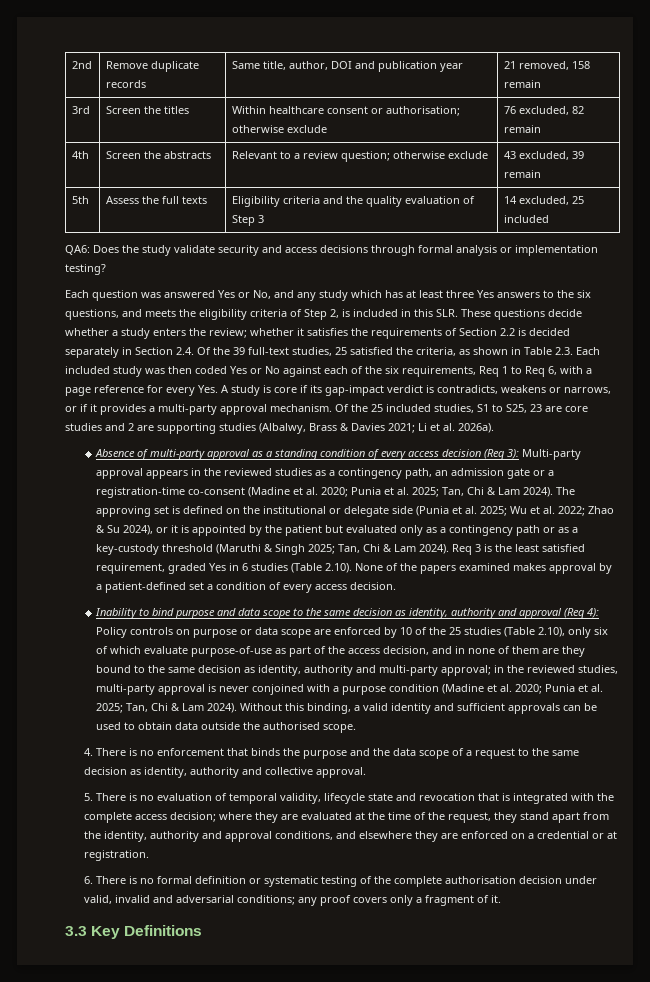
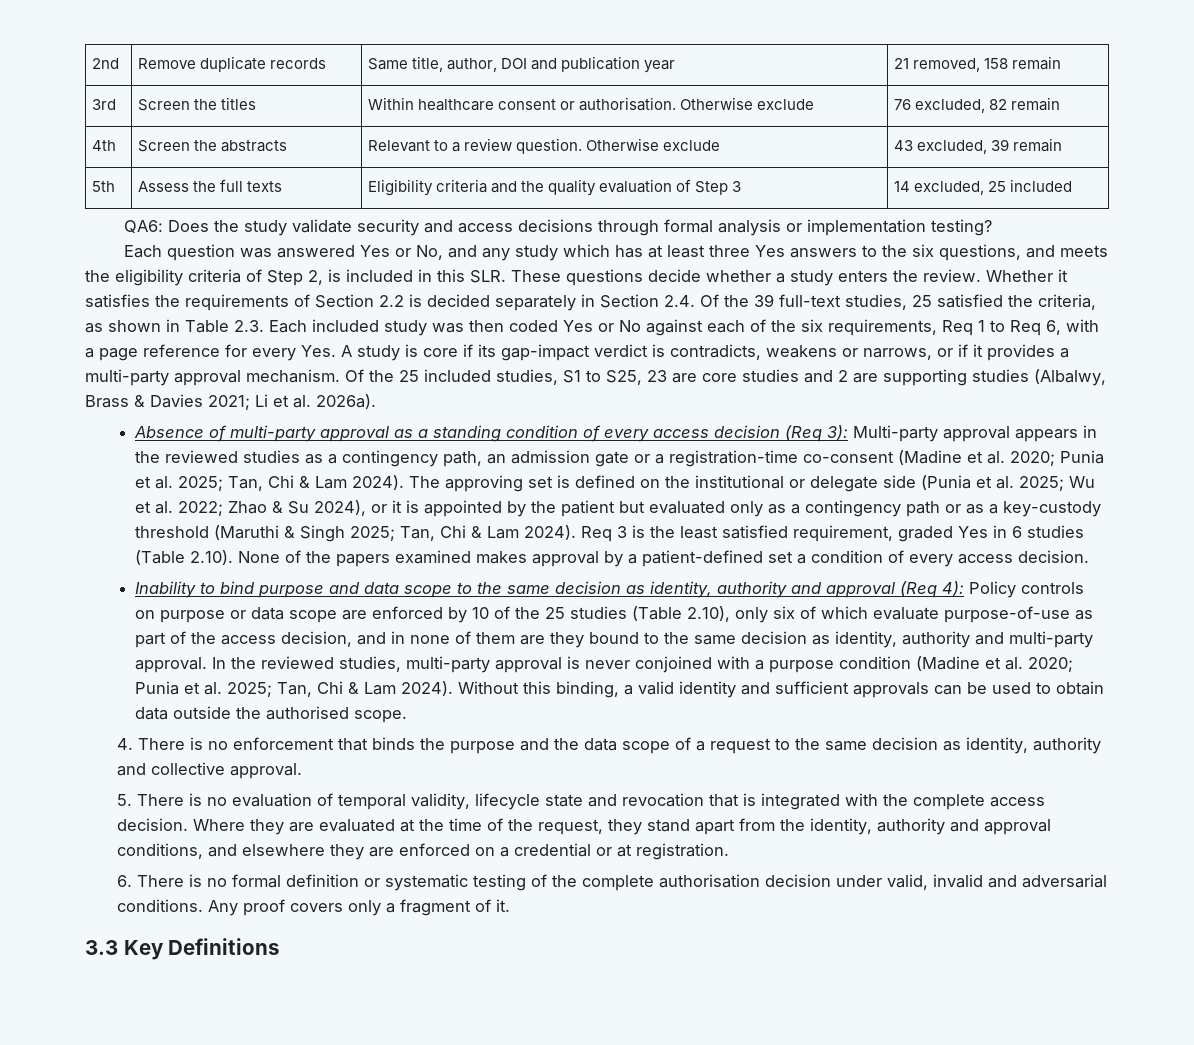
- 3rd | Screen the titles | Within healthcare consent or authorisation; otherwise exclude | 76 excluded, 82 remain
+ 3rd | Screen the titles | Within healthcare consent or authorisation. Otherwise exclude | 76 excluded, 82 remain
- 4th | Screen the abstracts | Relevant to a review question; otherwise exclude | 43 excluded, 39 remain
+ 4th | Screen the abstracts | Relevant to a review question. Otherwise exclude | 43 excluded, 39 remain
- Each question was answered Yes or No, and any study which has at least three Yes answers to the six questions, and meets the eligibility criteria of Step 2, is included in this SLR. These questions decide whether a study enters the review; whether it satisfies the requirements of Section 2.2 is decided separately in Section 2.4. Of the 39 full-text studies, 25 satisfied the criteria, as shown in Table 2.3. Each included study was then coded Yes or No against each of the six requirements, Req 1 to Req 6, with a page reference for every Yes. A study is core if its gap-impact verdict is contradicts, weakens or narrows, or if it provides a multi-party approval mechanism.
+ Each question was answered Yes or No, and any study which has at least three Yes answers to the six questions, and meets the eligibility criteria of Step 2, is included in this SLR. These questions decide whether a study enters the review. Whether it satisfies the requirements of Section 2.2 is decided separately in Section 2.4. Of the 39 full-text studies, 25 satisfied the criteria, as shown in Table 2.3. Each included study was then coded Yes or No against each of the six requirements, Req 1 to Req 6, with a page reference for every Yes. A study is core if its gap-impact verdict is contradicts, weakens or narrows, or if it provides a multi-party approval mechanism.
- Policy controls on purpose or data scope are enforced by 10 of the 25 studies (Table 2.10), only six of which evaluate purpose-of-use as part of the access decision, and in none of them are they bound to the same decision as identity, authority and multi-party approval; in the reviewed studies, multi-party approval is never conjoined with a purpose condition (Madine et al. 2020;
+ Policy controls on purpose or data scope are enforced by 10 of the 25 studies (Table 2.10), only six of which evaluate purpose-of-use as part of the access decision, and in none of them are they bound to the same decision as identity, authority and multi-party approval. In the reviewed studies, multi-party approval is never conjoined with a purpose condition (Madine et al. 2020;
- 5. There is no evaluation of temporal validity, lifecycle state and revocation that is integrated with the complete access decision; where they are evaluated at the time of the request, they stand apart from the identity, authority and approval conditions, and elsewhere they are enforced on a credential or at registration.
+ 5. There is no evaluation of temporal validity, lifecycle state and revocation that is integrated with the complete access decision. Where they are evaluated at the time of the request, they stand apart from the identity, authority and approval conditions, and elsewhere they are enforced on a credential or at registration.
- 6. There is no formal definition or systematic testing of the complete authorisation decision under valid, invalid and adversarial conditions; any proof covers only a fragment of it.
+ 6. There is no formal definition or systematic testing of the complete authorisation decision under valid, invalid and adversarial conditions. Any proof covers only a fragment of it.

